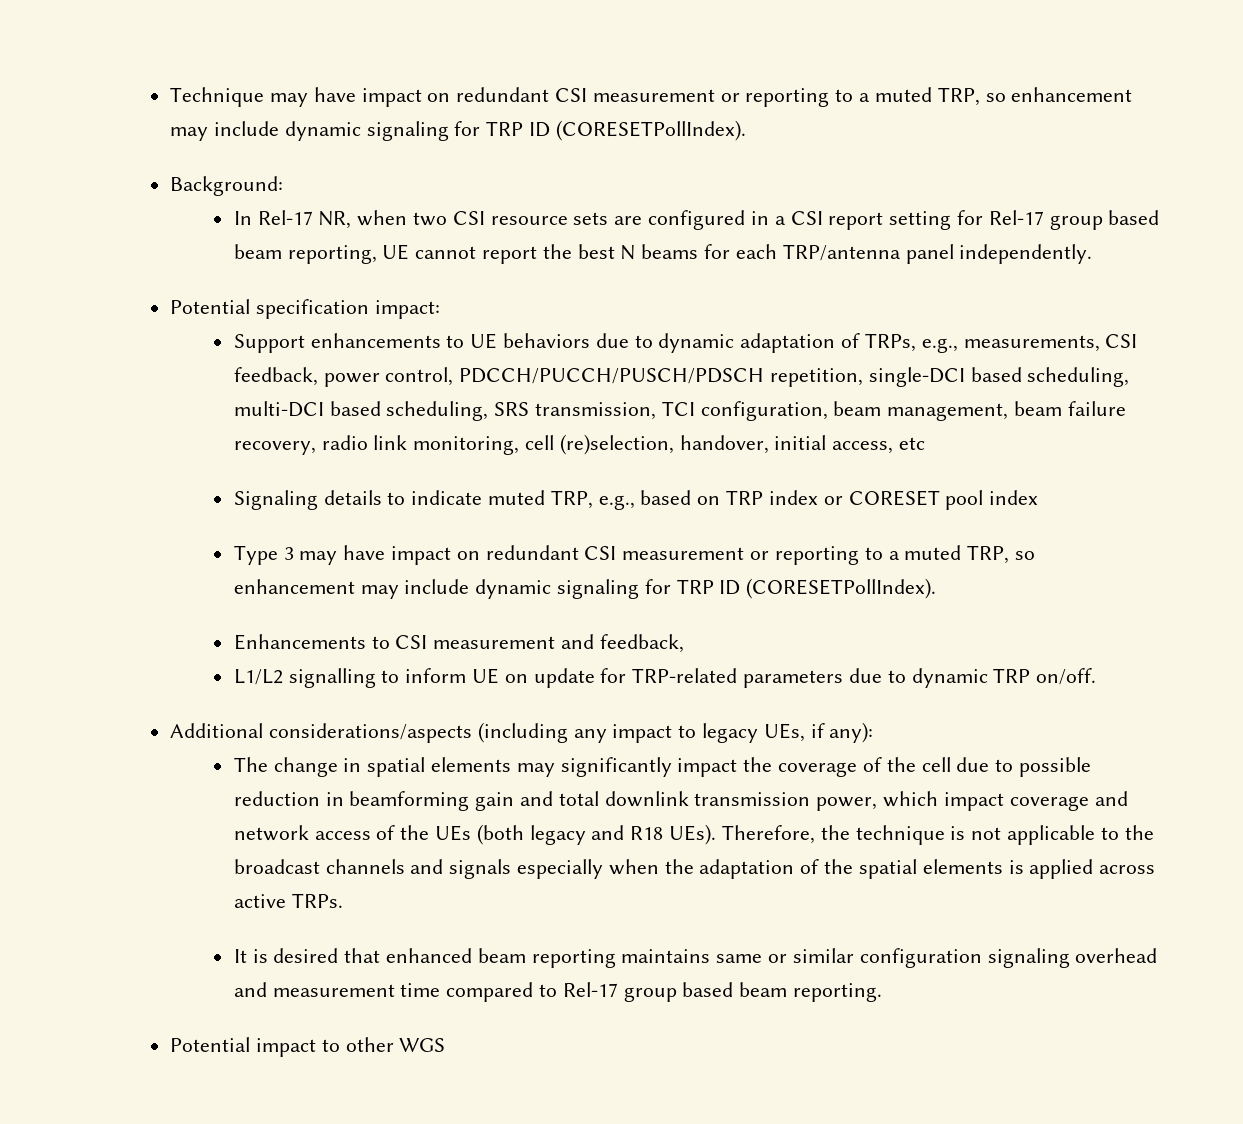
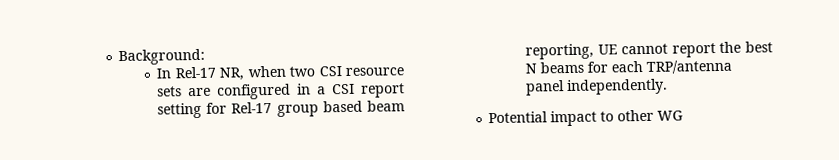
- Technique may have impact on redundant CSI measurement or reporting to a muted TRP, so enhancement may include dynamic signaling for TRP ID (CORESETPollIndex).
- Potential specification impact:
- Support enhancements to UE behaviors due to dynamic adaptation of TRPs, e.g., measurements, CSI feedback, power control, PDCCH/PUCCH/PUSCH/PDSCH repetition, single-DCI based scheduling, multi-DCI based scheduling, SRS transmission, TCI configuration, beam management, beam failure recovery, radio link monitoring, cell (re)selection, handover, initial access, etc
- Signaling details to indicate muted TRP, e.g., based on TRP index or CORESET pool index
- Type 3 may have impact on redundant CSI measurement or reporting to a muted TRP, so enhancement may include dynamic signaling for TRP ID (CORESETPollIndex).
- Enhancements to CSI measurement and feedback,
- L1/L2 signalling to inform UE on update for TRP-related parameters due to dynamic TRP on/off.
- Additional considerations/aspects (including any impact to legacy UEs, if any):
- The change in spatial elements may significantly impact the coverage of the cell due to possible reduction in beamforming gain and total downlink transmission power, which impact coverage and network access of the UEs (both legacy and R18 UEs). Therefore, the technique is not applicable to the broadcast channels and signals especially when the adaptation of the spatial elements is applied across active TRPs.
- It is desired that enhanced beam reporting maintains same or similar configuration signaling overhead and measurement time compared to Rel-17 group based beam reporting.
- Potential impact to other WGS
+ Potential impact to other WG

